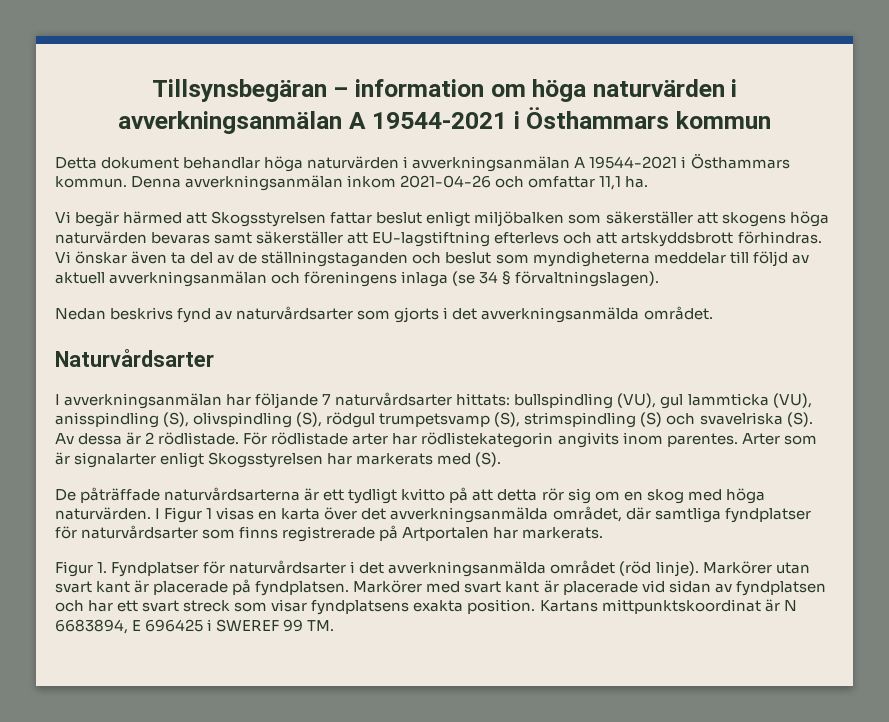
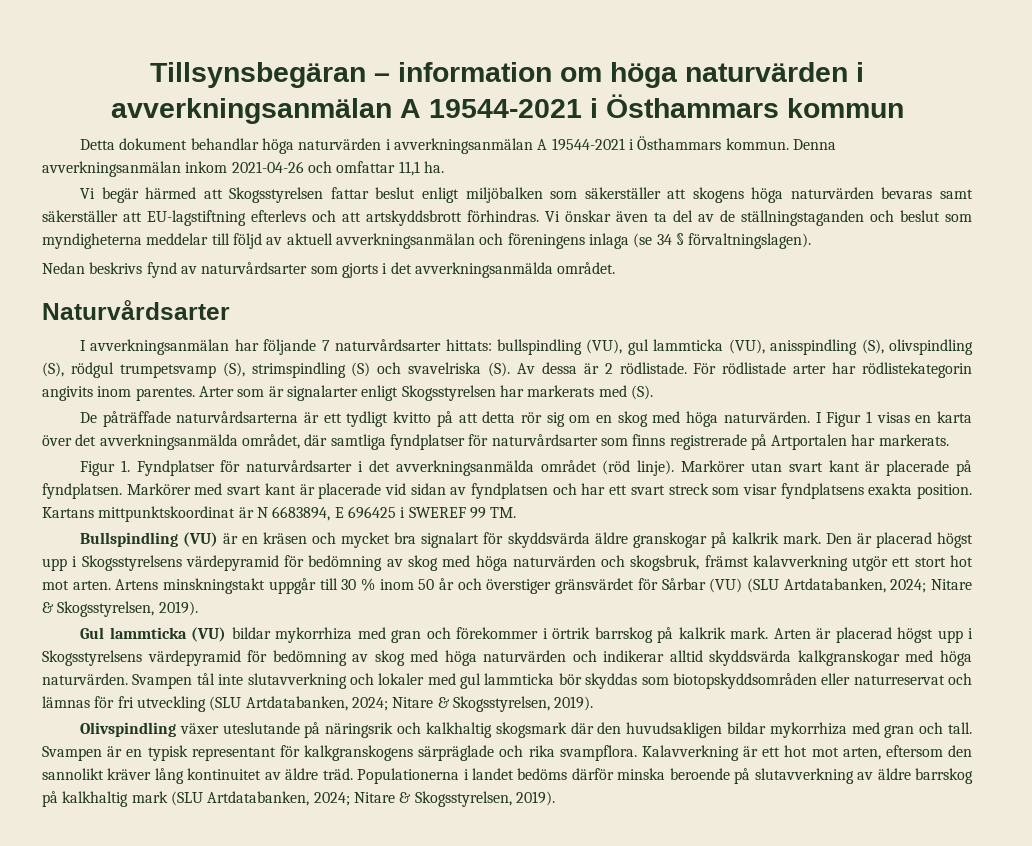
+ Bullspindling (VU) är en kräsen och mycket bra signalart för skyddsvärda äldre granskogar på kalkrik mark. Den är placerad högst upp i Skogsstyrelsens värdepyramid för bedömning av skog med höga naturvärden och skogsbruk, främst kalavverkning utgör ett stort hot mot arten. Artens minskningstakt uppgår till 30 % inom 50 år och överstiger gränsvärdet för Sårbar (VU) (SLU Artdatabanken, 2024; Nitare & Skogsstyrelsen, 2019).
+ Gul lammticka (VU) bildar mykorrhiza med gran och förekommer i örtrik barrskog på kalkrik mark. Arten är placerad högst upp i Skogsstyrelsens värdepyramid för bedömning av skog med höga naturvärden och indikerar alltid skyddsvärda kalkgranskogar med höga naturvärden. Svampen tål inte slutavverkning och lokaler med gul lammticka bör skyddas som biotopskyddsområden eller naturreservat och lämnas för fri utveckling (SLU Artdatabanken, 2024; Nitare & Skogsstyrelsen, 2019).
+ Olivspindling växer uteslutande på näringsrik och kalkhaltig skogsmark där den huvudsakligen bildar mykorrhiza med gran och tall. Svampen är en typisk representant för kalkgranskogens särpräglade och rika svampflora. Kalavverkning är ett hot mot arten, eftersom den sannolikt kräver lång kontinuitet av äldre träd. Populationerna i landet bedöms därför minska beroende på slutavverkning av äldre barrskog på kalkhaltig mark (SLU Artdatabanken, 2024; Nitare & Skogsstyrelsen, 2019).

